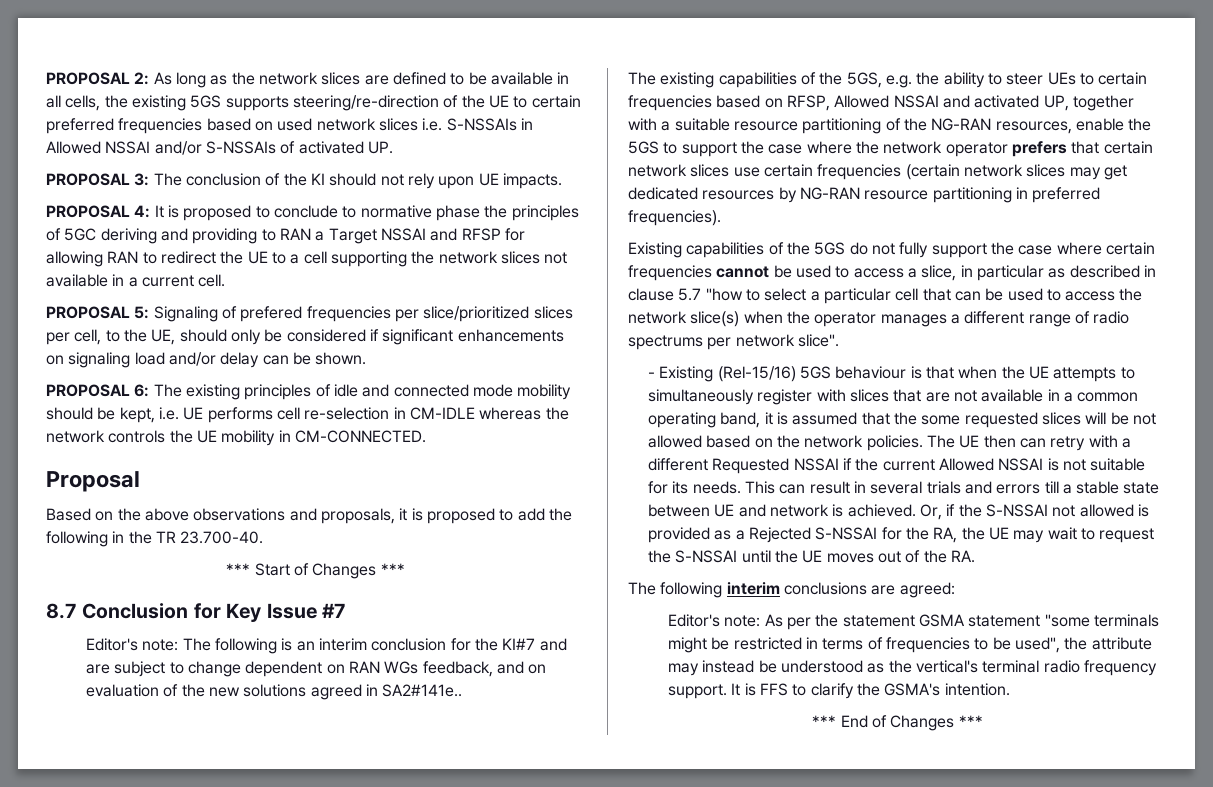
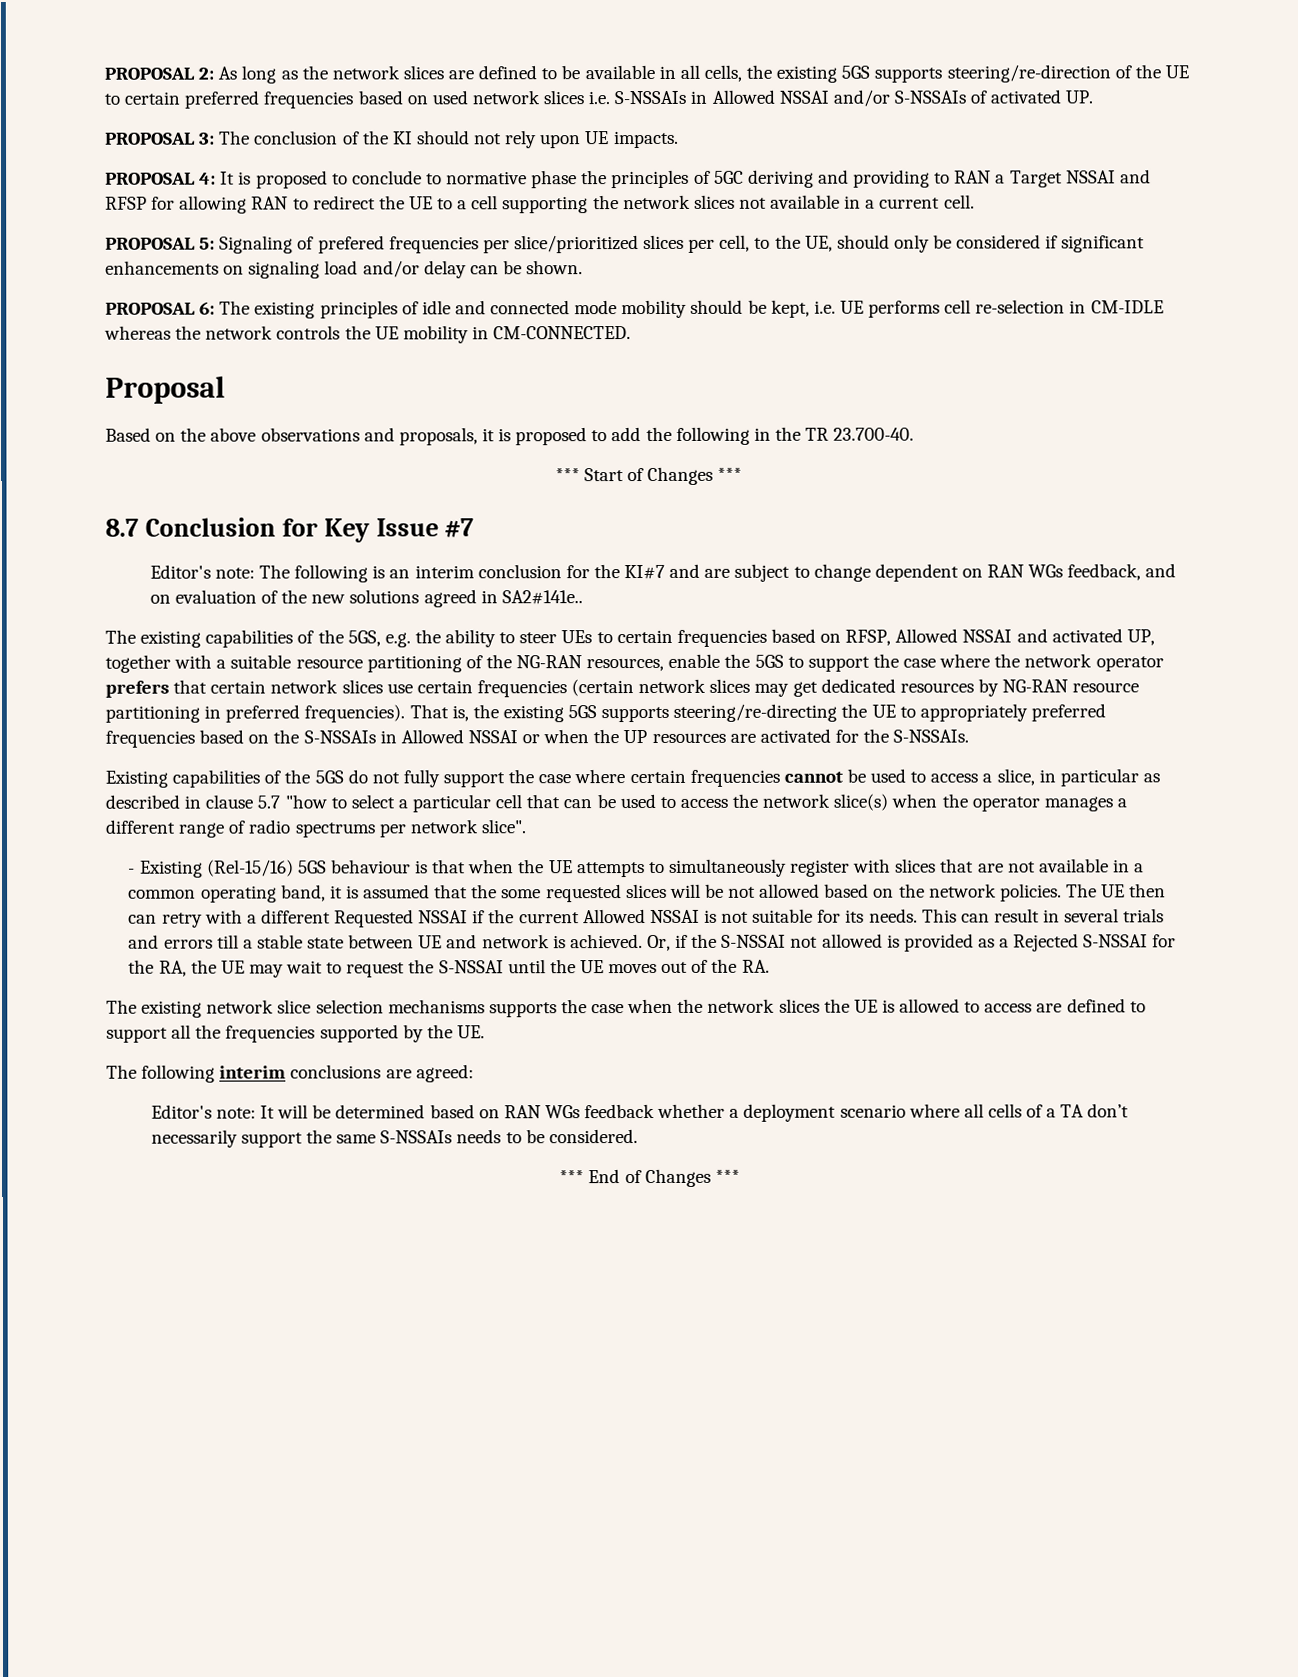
+ That is, the existing 5GS supports steering/re-directing the UE to appropriately preferred frequencies based on the S-NSSAIs in Allowed NSSAI or when the UP resources are activated for the S-NSSAIs.
+ The existing network slice selection mechanisms supports the case when the network slices the UE is allowed to access are defined to support all the frequencies supported by the UE.
- Editor's note: As per the statement GSMA statement "some terminals might be restricted in terms of frequencies to be used", the attribute may instead be understood as the vertical's terminal radio frequency support. It is FFS to clarify the GSMA's intention.
+ Editor's note: It will be determined based on RAN WGs feedback whether a deployment scenario where all cells of a TA don’t necessarily support the same S-NSSAIs needs to be considered.

